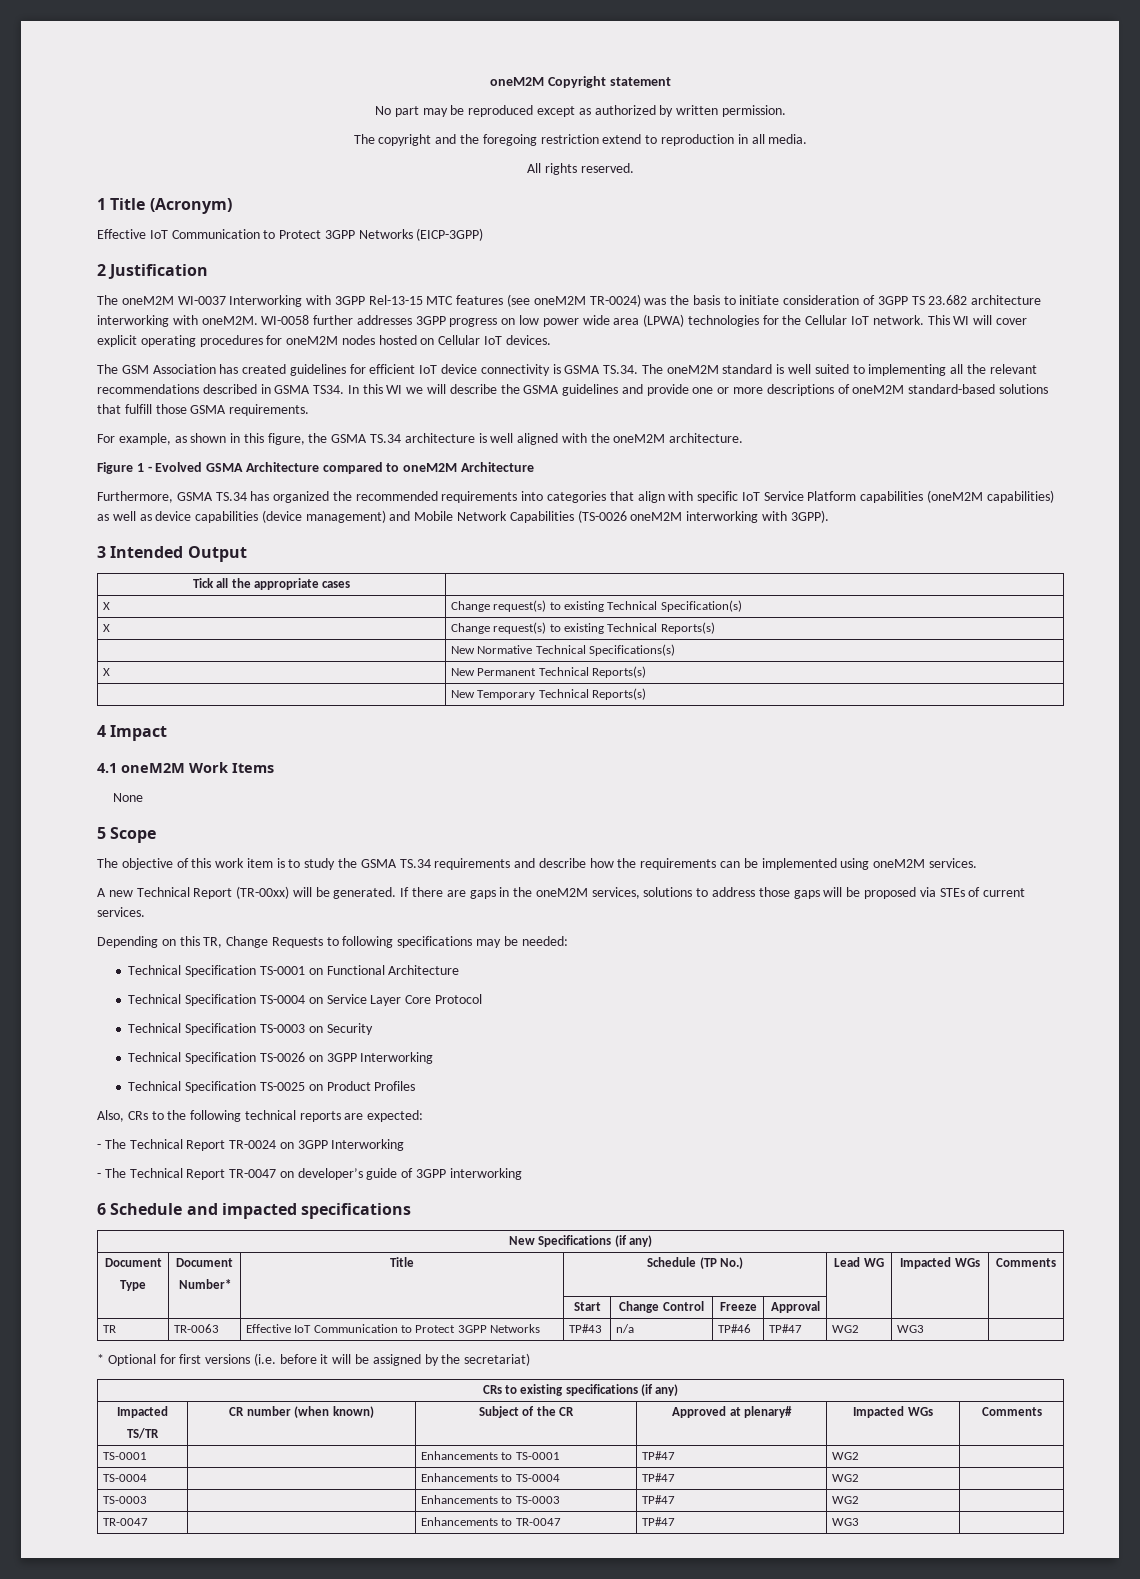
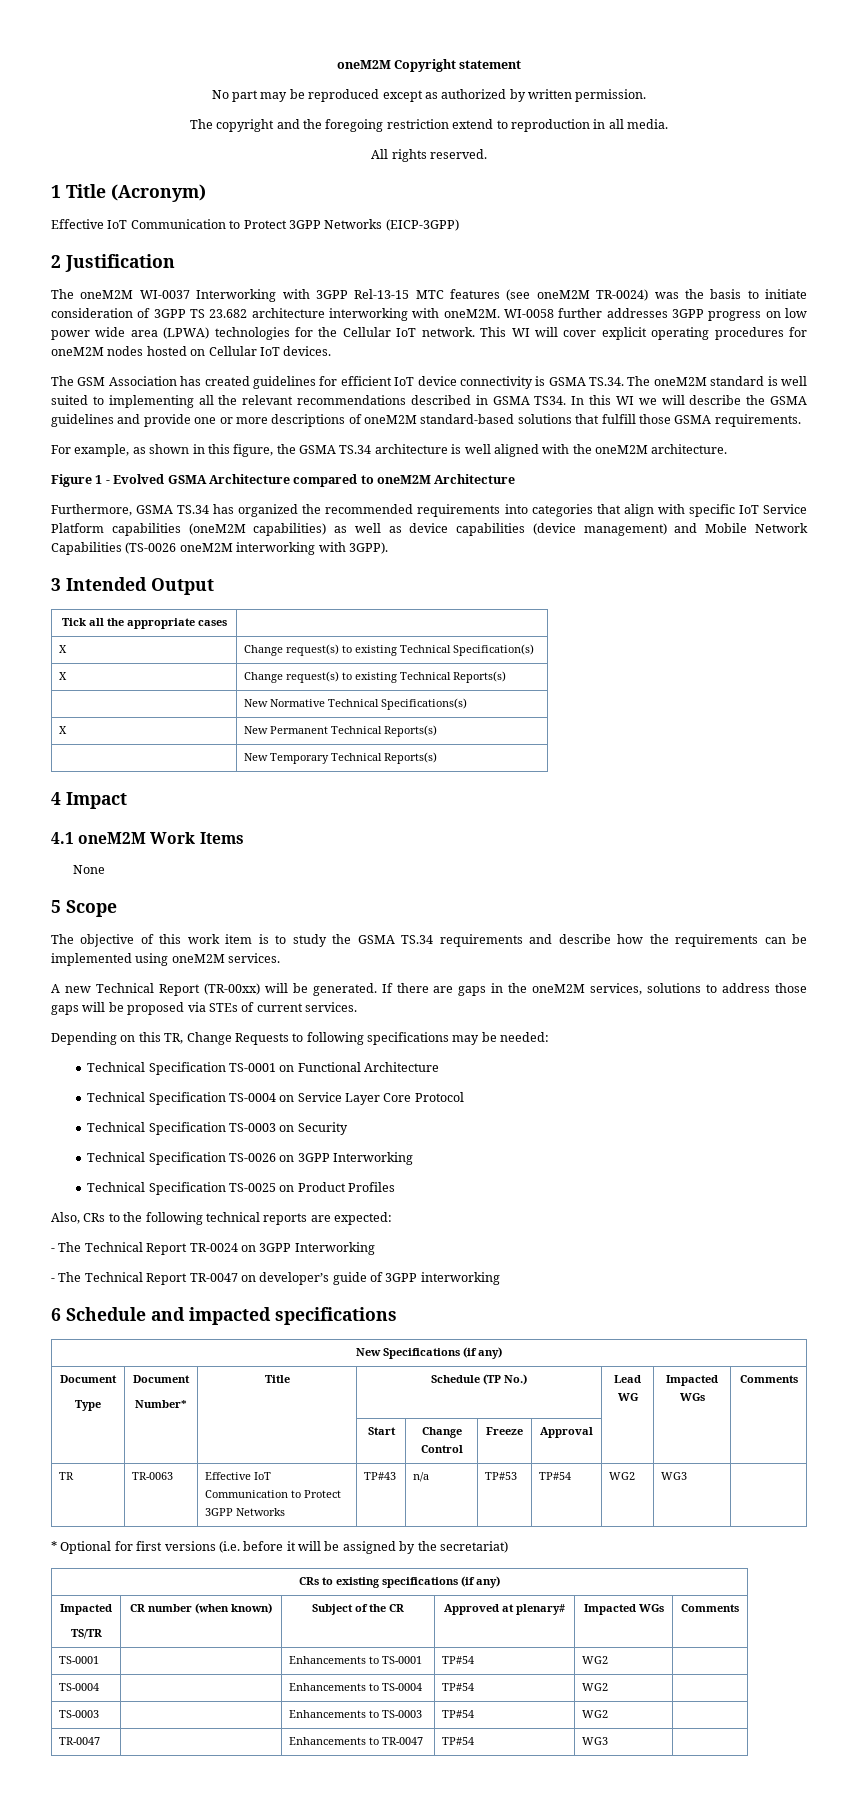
- TR | TR-0063 | Effective IoT Communication to Protect 3GPP Networks | TP#43 | n/a | TP#46 | TP#47 | WG2 | WG3 |
+ TR | TR-0063 | Effective IoT Communication to Protect 3GPP Networks | TP#43 | n/a | TP#53 | TP#54 | WG2 | WG3 |
- TS-0001 | | Enhancements to TS-0001 | TP#47 | WG2 |
+ TS-0001 | | Enhancements to TS-0001 | TP#54 | WG2 |
- TS-0004 | | Enhancements to TS-0004 | TP#47 | WG2 |
+ TS-0004 | | Enhancements to TS-0004 | TP#54 | WG2 |
- TS-0003 | | Enhancements to TS-0003 | TP#47 | WG2 |
+ TS-0003 | | Enhancements to TS-0003 | TP#54 | WG2 |
- TR-0047 | | Enhancements to TR-0047 | TP#47 | WG3 |
+ TR-0047 | | Enhancements to TR-0047 | TP#54 | WG3 |

